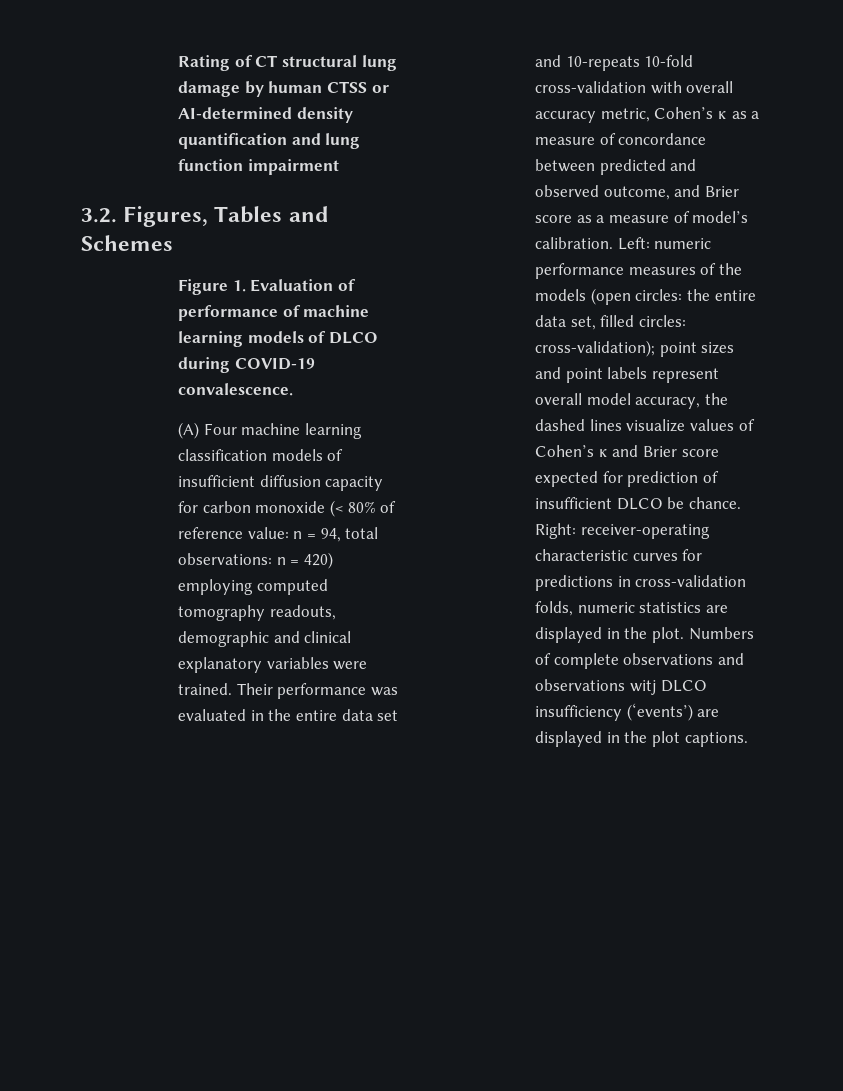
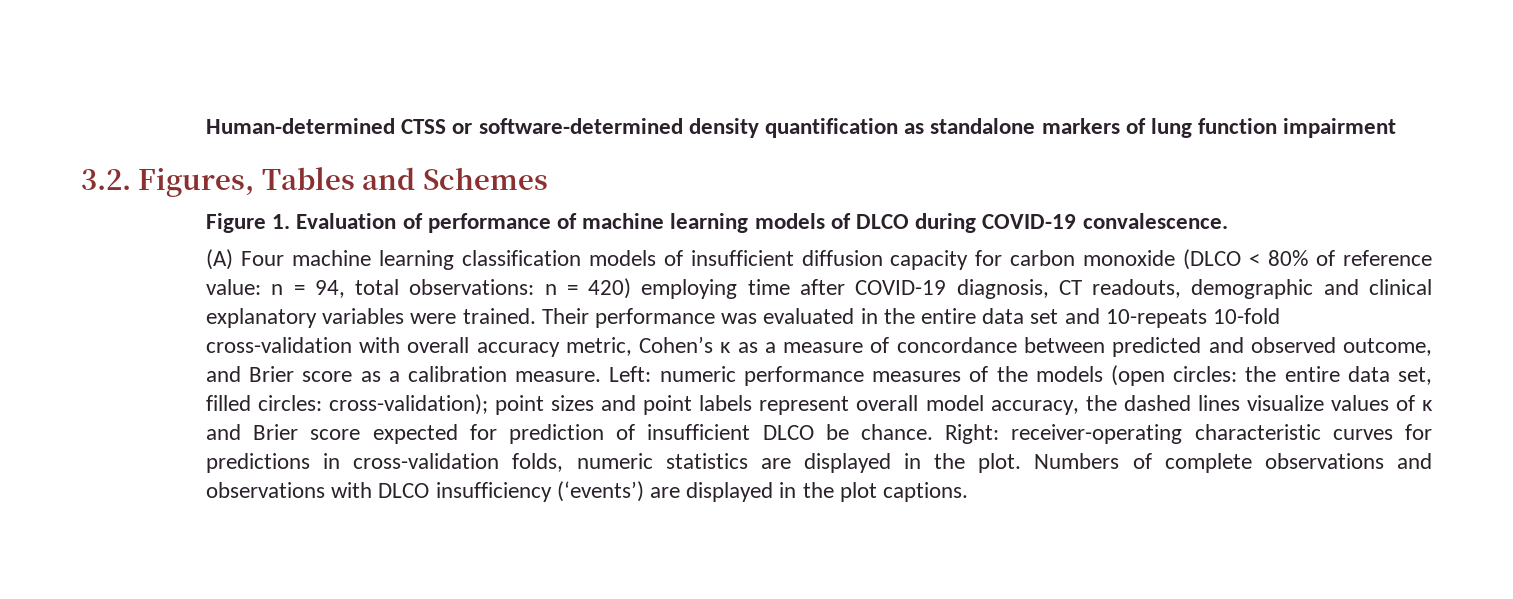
- Rating of CT structural lung damage by human CTSS or AI-determined density quantification and lung function impairment
+ Human-determined CTSS or software-determined density quantification as standalone markers of lung function impairment
- (A) Four machine learning classification models of insufficient diffusion capacity for carbon monoxide (< 80% of reference value: n = 94, total observations: n = 420) employing computed tomography readouts, demographic and clinical explanatory variables were trained.
+ (A) Four machine learning classification models of insufficient diffusion capacity for carbon monoxide (DLCO < 80% of reference value: n = 94, total observations: n = 420) employing time after COVID-19 diagnosis, CT readouts, demographic and clinical explanatory variables were trained.
- Their performance was evaluated in the entire data set and 10-repeats 10-fold cross-validation with overall accuracy metric, Cohen’s κ as a measure of concordance between predicted and observed outcome, and Brier score as a measure of model’s calibration.
+ Their performance was evaluated in the entire data set and 10-repeats 10-fold cross-validation with overall accuracy metric, Cohen’s κ as a measure of concordance between predicted and observed outcome, and Brier score as a calibration measure.
- Left: numeric performance measures of the models (open circles: the entire data set, filled circles: cross-validation); point sizes and point labels represent overall model accuracy, the dashed lines visualize values of Cohen’s κ and Brier score expected for prediction of insufficient DLCO be chance.
+ Left: numeric performance measures of the models (open circles: the entire data set, filled circles: cross-validation); point sizes and point labels represent overall model accuracy, the dashed lines visualize values of κ and Brier score expected for prediction of insufficient DLCO be chance.
- Numbers of complete observations and observations witj DLCO insufficiency (‘events’) are displayed in the plot captions.
+ Numbers of complete observations and observations with DLCO insufficiency (‘events’) are displayed in the plot captions.

